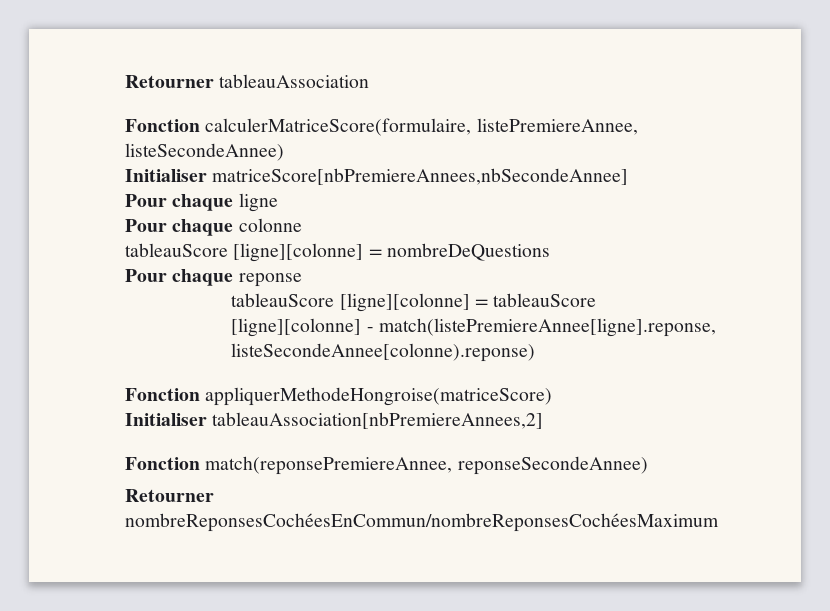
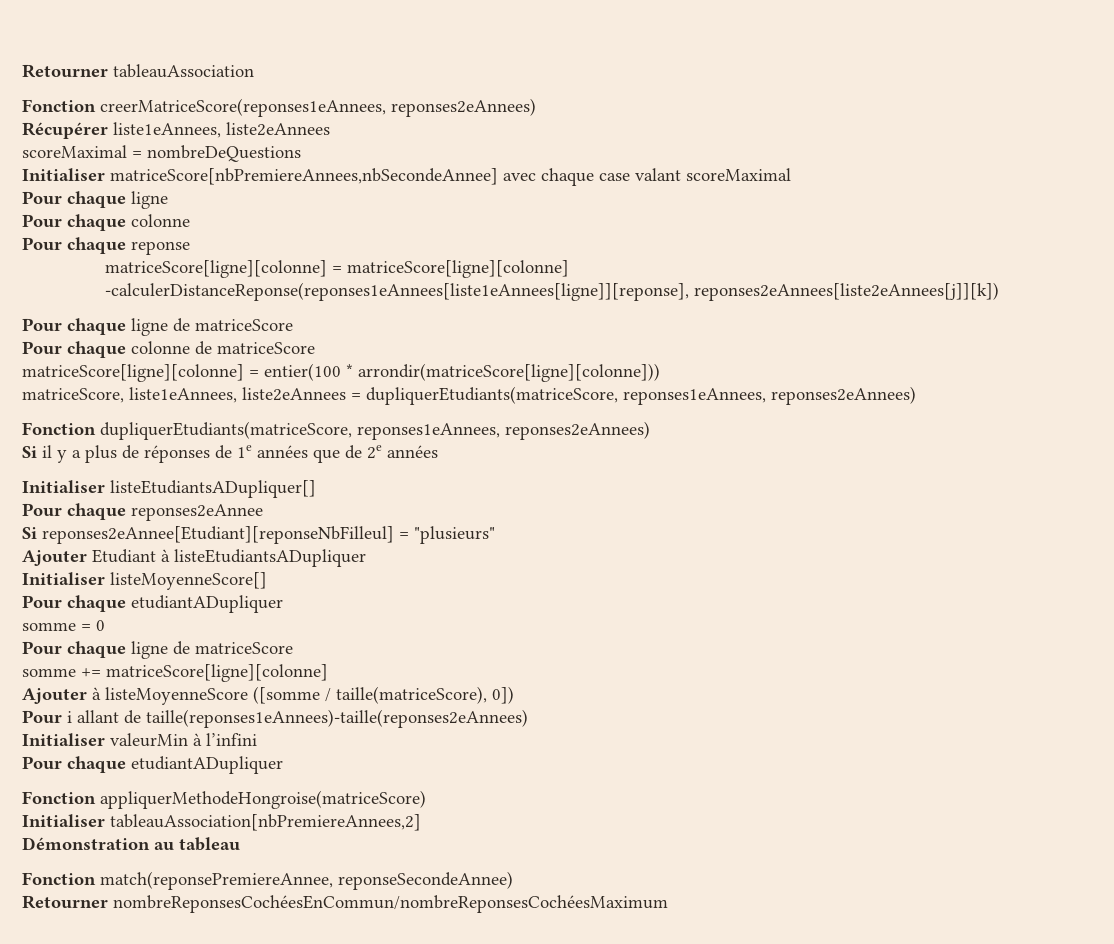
- Fonction calculerMatriceScore(formulaire, listePremiereAnnee, listeSecondeAnnee)
- Initialiser matriceScore[nbPremiereAnnees,nbSecondeAnnee]
+ Fonction creerMatriceScore(reponses1eAnnees, reponses2eAnnees)
+ Récupérer liste1eAnnees, liste2eAnnees
+ scoreMaximal = nombreDeQuestions
+ Initialiser matriceScore[nbPremiereAnnees,nbSecondeAnnee] avec chaque case valant scoreMaximal
- tableauScore [ligne][colonne] = nombreDeQuestions
- tableauScore [ligne][colonne] = tableauScore [ligne][colonne] - match(listePremiereAnnee[ligne].reponse, listeSecondeAnnee[colonne).reponse)
+ matriceScore[ligne][colonne] = matriceScore[ligne][colonne] -calculerDistanceReponse(reponses1eAnnees[liste1eAnnees[ligne]][reponse], reponses2eAnnees[liste2eAnnees[j]][k])
+ Pour chaque ligne de matriceScore
+ Pour chaque colonne de matriceScore
+ matriceScore[ligne][colonne] = entier(100 * arrondir(matriceScore[ligne][colonne]))
+ matriceScore, liste1eAnnees, liste2eAnnees = dupliquerEtudiants(matriceScore, reponses1eAnnees, reponses2eAnnees)
+ Fonction dupliquerEtudiants(matriceScore, reponses1eAnnees, reponses2eAnnees)
+ Si il y a plus de réponses de 1e années que de 2e années
+ Initialiser listeEtudiantsADupliquer[]
+ Pour chaque reponses2eAnnee
+ Si reponses2eAnnee[Etudiant][reponseNbFilleul] = "plusieurs"
+ Ajouter Etudiant à listeEtudiantsADupliquer
+ Initialiser listeMoyenneScore[]
+ Pour chaque etudiantADupliquer
+ somme = 0
+ Pour chaque ligne de matriceScore
+ somme += matriceScore[ligne][colonne]
+ Ajouter à listeMoyenneScore ([somme / taille(matriceScore), 0])
+ Pour i allant de taille(reponses1eAnnees)-taille(reponses2eAnnees)
+ Initialiser valeurMin à l’infini
+ Pour chaque etudiantADupliquer
+ Démonstration au tableau

